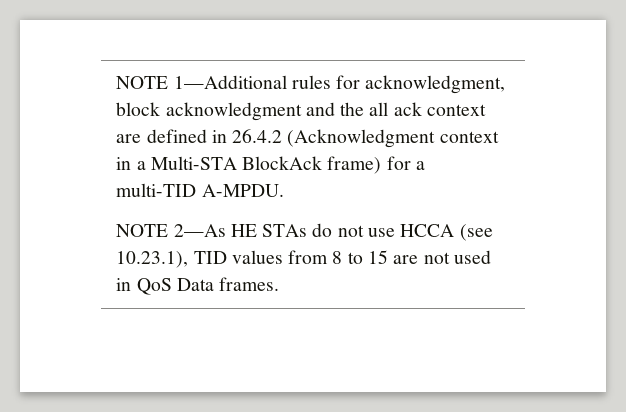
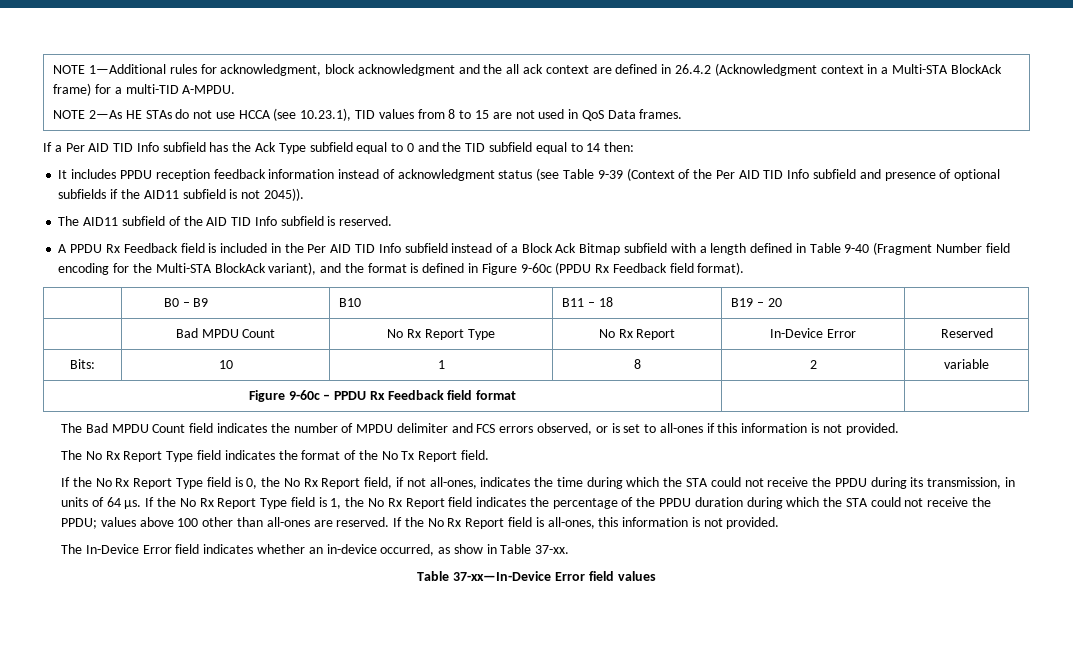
+ If a Per AID TID Info subfield has the Ack Type subfield equal to 0 and the TID subfield equal to 14 then:
+ It includes PPDU reception feedback information instead of acknowledgment status (see Table 9-39 (Context of the Per AID TID Info subfield and presence of optional subfields if the AID11 subfield is not 2045)).
+ The AID11 subfield of the AID TID Info subfield is reserved.
+ A PPDU Rx Feedback field is included in the Per AID TID Info subfield instead of a Block Ack Bitmap subfield with a length defined in Table 9-40 (Fragment Number field encoding for the Multi-STA BlockAck variant), and the format is defined in Figure 9-60c (PPDU Rx Feedback field format).
+ | B0 – B9 | B10 | B11 – 18 | B19 – 20 |
+ | Bad MPDU Count | No Rx Report Type | No Rx Report | In-Device Error | Reserved
+ Bits: | 10 | 1 | 8 | 2 | variable
+ Figure 9-60c – PPDU Rx Feedback field format | |
+ The Bad MPDU Count field indicates the number of MPDU delimiter and FCS errors observed, or is set to all-ones if this information is not provided.
+ The No Rx Report Type field indicates the format of the No Tx Report field.
+ If the No Rx Report Type field is 0, the No Rx Report field, if not all-ones, indicates the time during which the STA could not receive the PPDU during its transmission, in units of 64 μs. If the No Rx Report Type field is 1, the No Rx Report field indicates the percentage of the PPDU duration during which the STA could not receive the PPDU; values above 100 other than all-ones are reserved. If the No Rx Report field is all-ones, this information is not provided.
+ The In-Device Error field indicates whether an in-device occurred, as show in Table 37-xx.
+ Table 37-xx—In-Device Error field values

